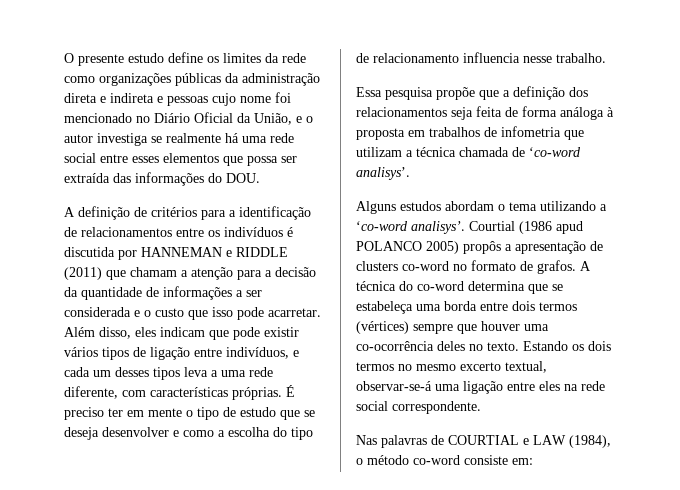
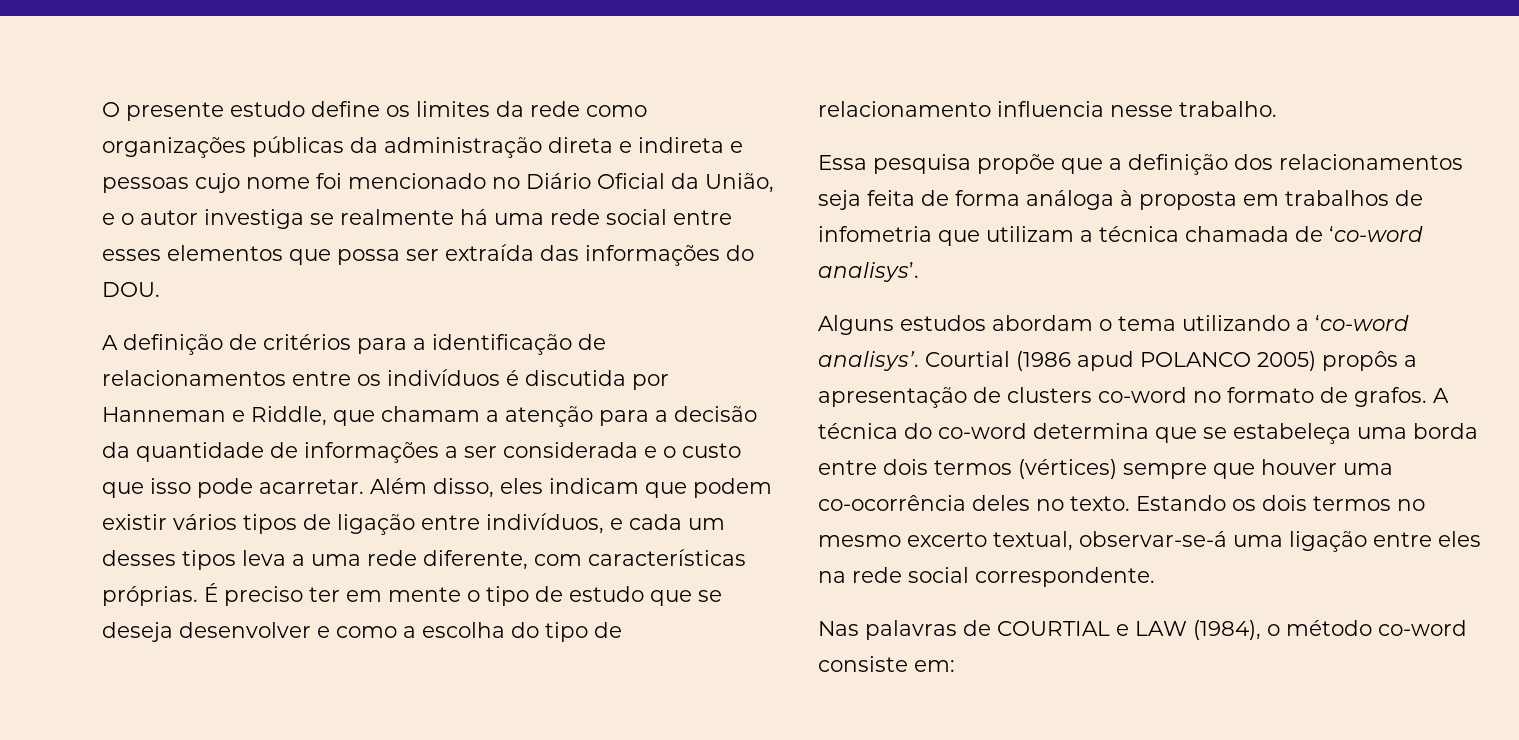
- A definição de critérios para a identificação de relacionamentos entre os indivíduos é discutida por HANNEMAN e RIDDLE (2011) que chamam a atenção para a decisão da quantidade de informações a ser considerada e o custo que isso pode acarretar.
+ A definição de critérios para a identificação de relacionamentos entre os indivíduos é discutida por Hanneman e Riddle, que chamam a atenção para a decisão da quantidade de informações a ser considerada e o custo que isso pode acarretar.
- Além disso, eles indicam que pode existir vários tipos de ligação entre indivíduos, e cada um desses tipos leva a uma rede diferente, com características próprias.
+ Além disso, eles indicam que podem existir vários tipos de ligação entre indivíduos, e cada um desses tipos leva a uma rede diferente, com características próprias.

